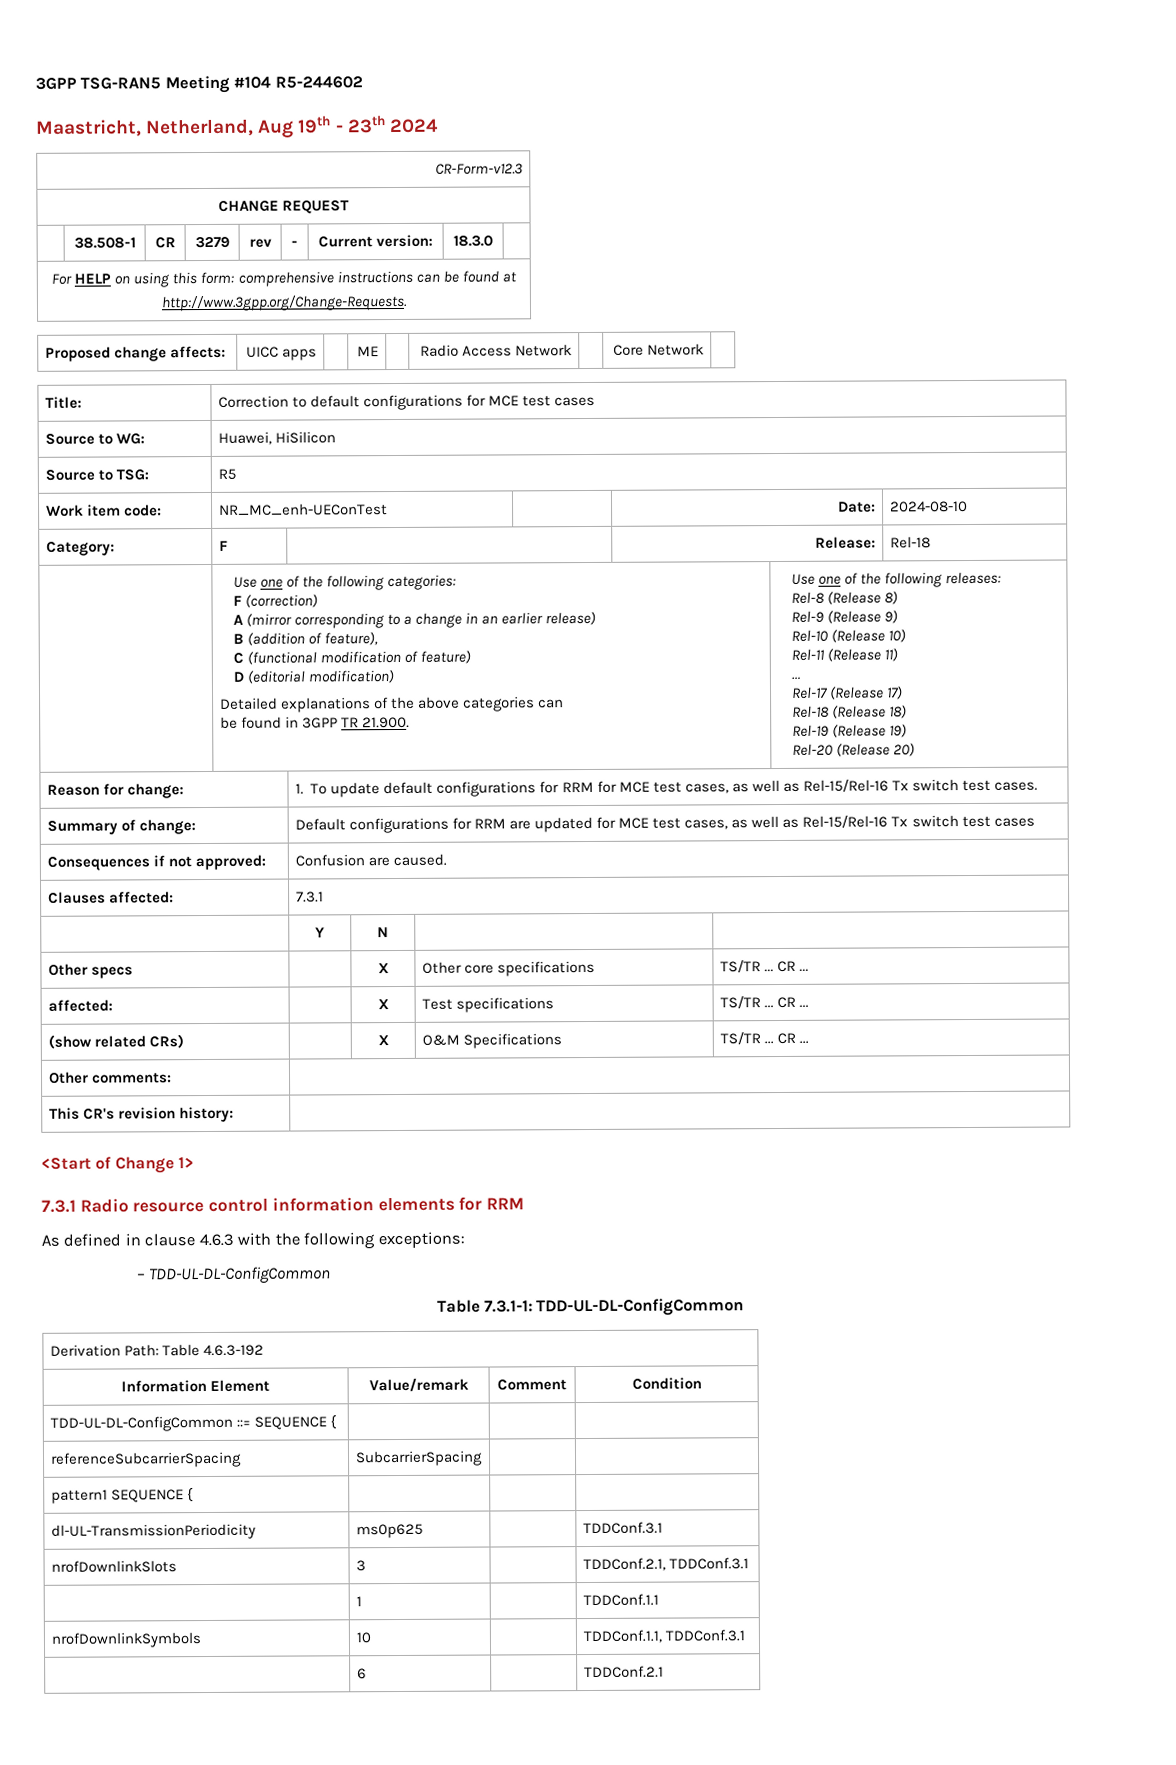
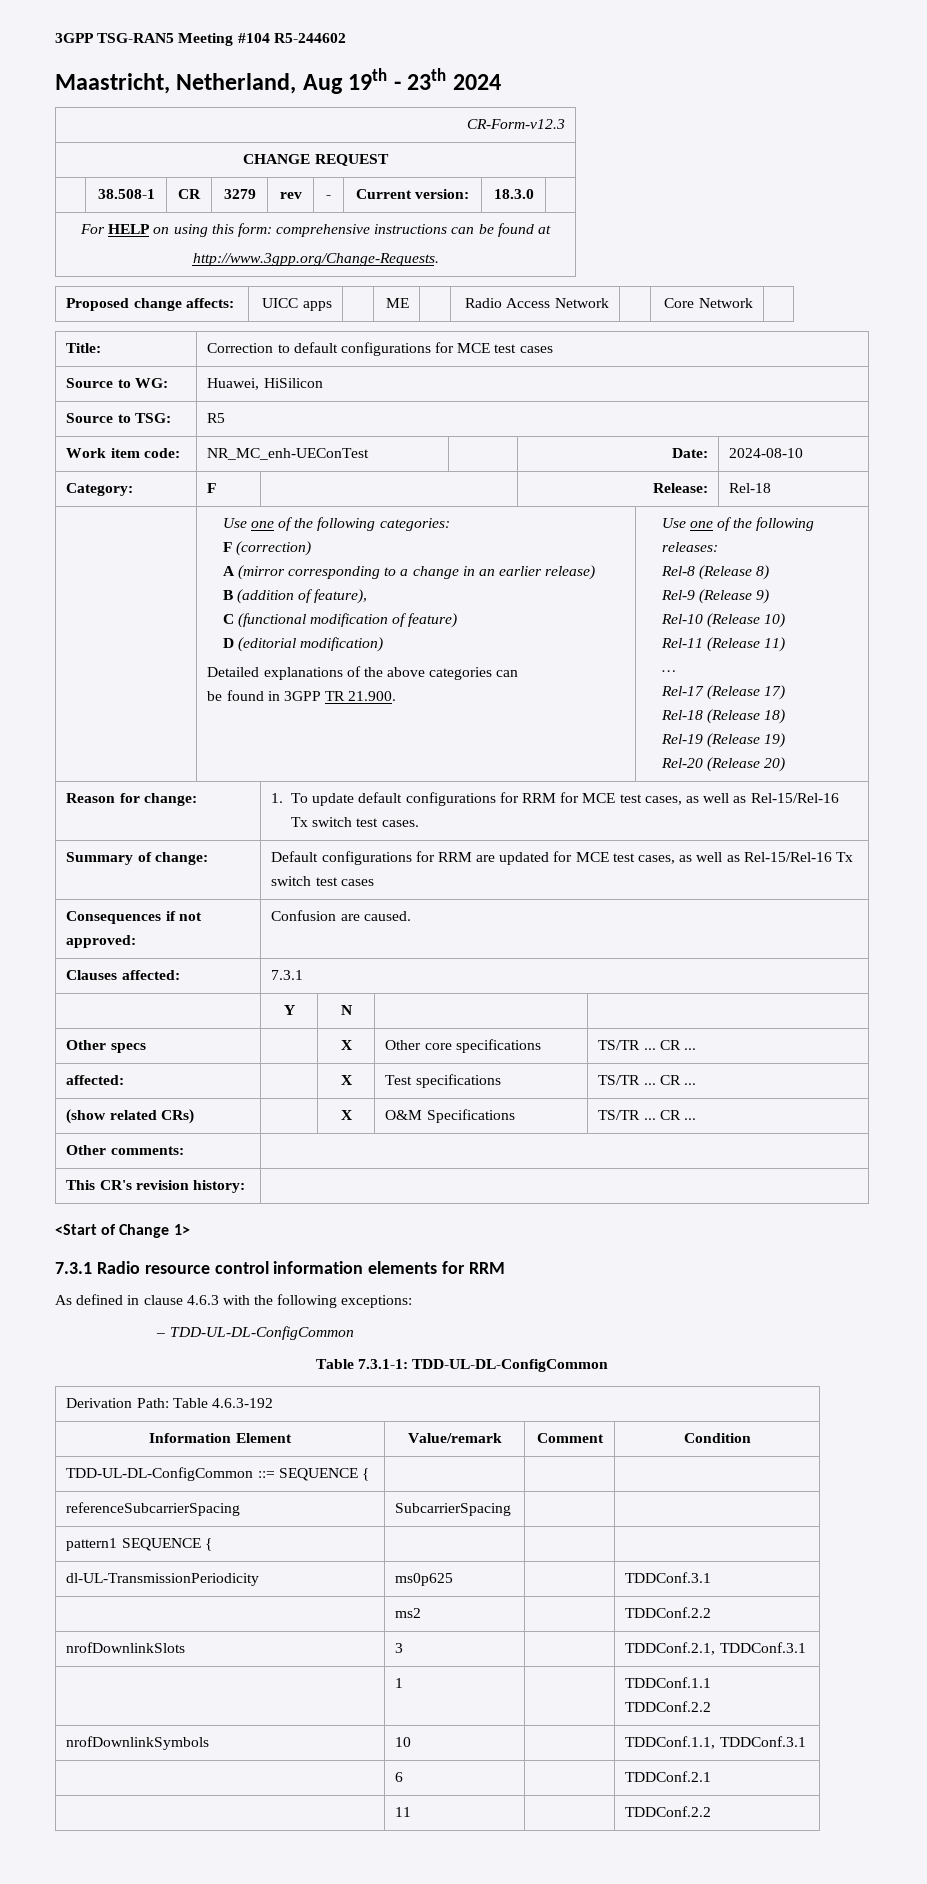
+ | ms2 | | TDDConf.2.2
  | 1 | | TDDConf.1.1
+ TDDConf.2.2
+ | 11 | | TDDConf.2.2

